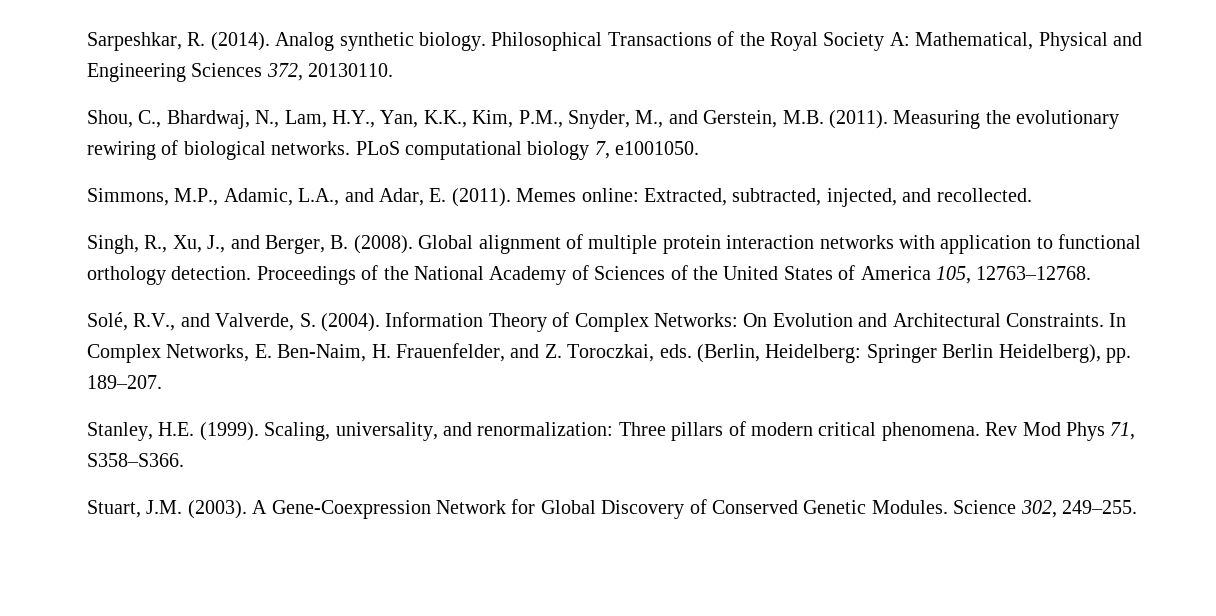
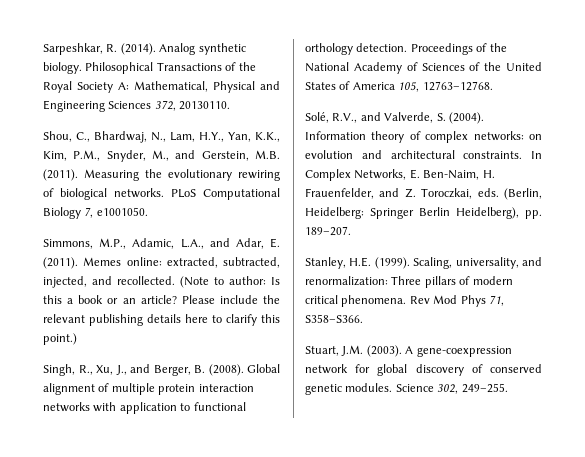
- PLoS computational biology 7, e1001050.
+ PLoS Computational Biology 7, e1001050.
- Memes online: Extracted, subtracted, injected, and recollected.
+ Memes online: extracted, subtracted, injected, and recollected. (Note to author: Is this a book or an article? Please include the relevant publishing details here to clarify this point.)
- Information Theory of Complex Networks: On Evolution and Architectural Constraints.
+ Information theory of complex networks: on evolution and architectural constraints.
- A Gene-Coexpression Network for Global Discovery of Conserved Genetic Modules.
+ A gene-coexpression network for global discovery of conserved genetic modules.

